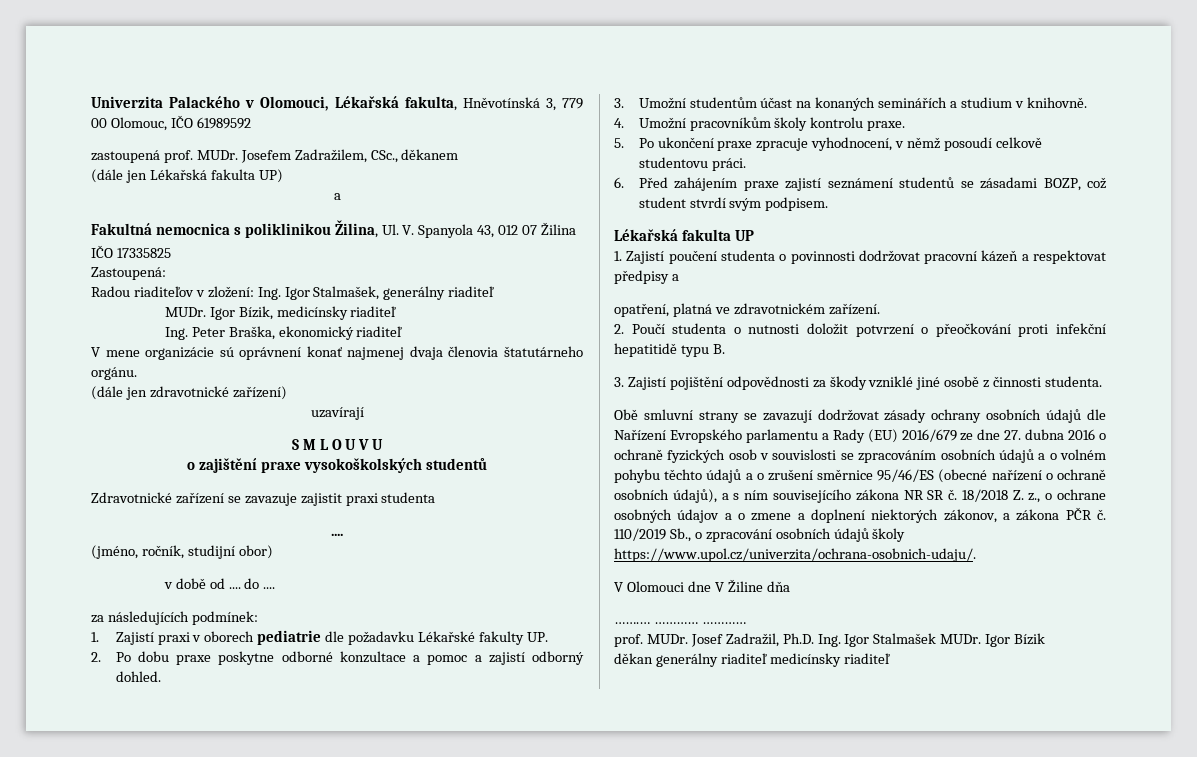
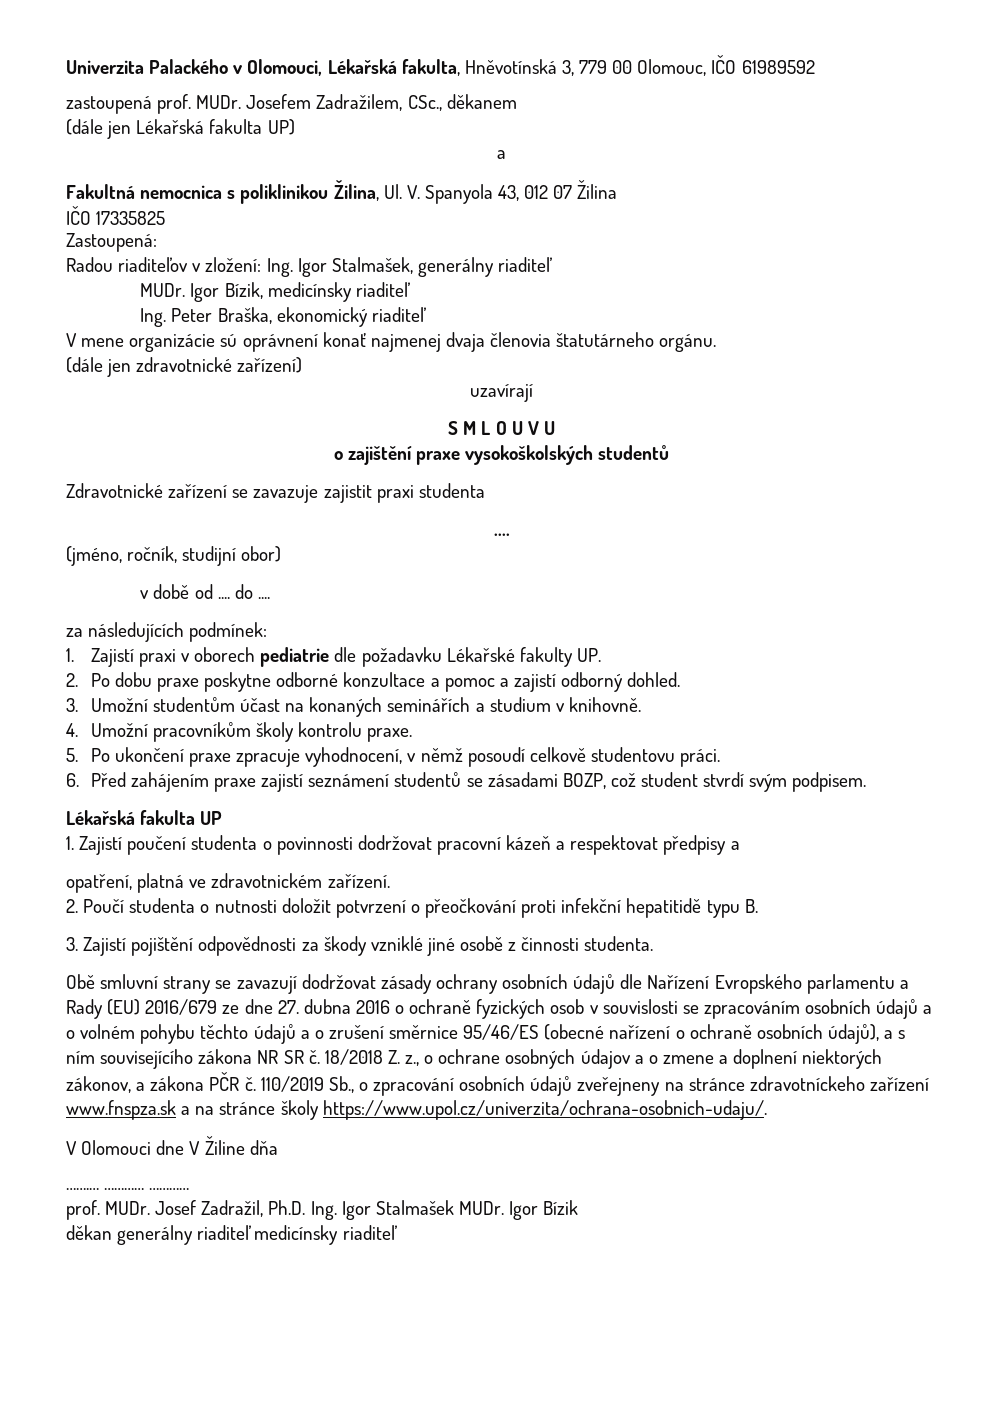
- 110/2019 Sb., o zpracování osobních údajů školy https://www.upol.cz/univerzita/ochrana-osobnich-udaju/.
+ 110/2019 Sb., o zpracování osobních údajů zveřejneny na stránce zdravotníckeho zařízení www.fnspza.sk a na stránce školy https://www.upol.cz/univerzita/ochrana-osobnich-udaju/.

